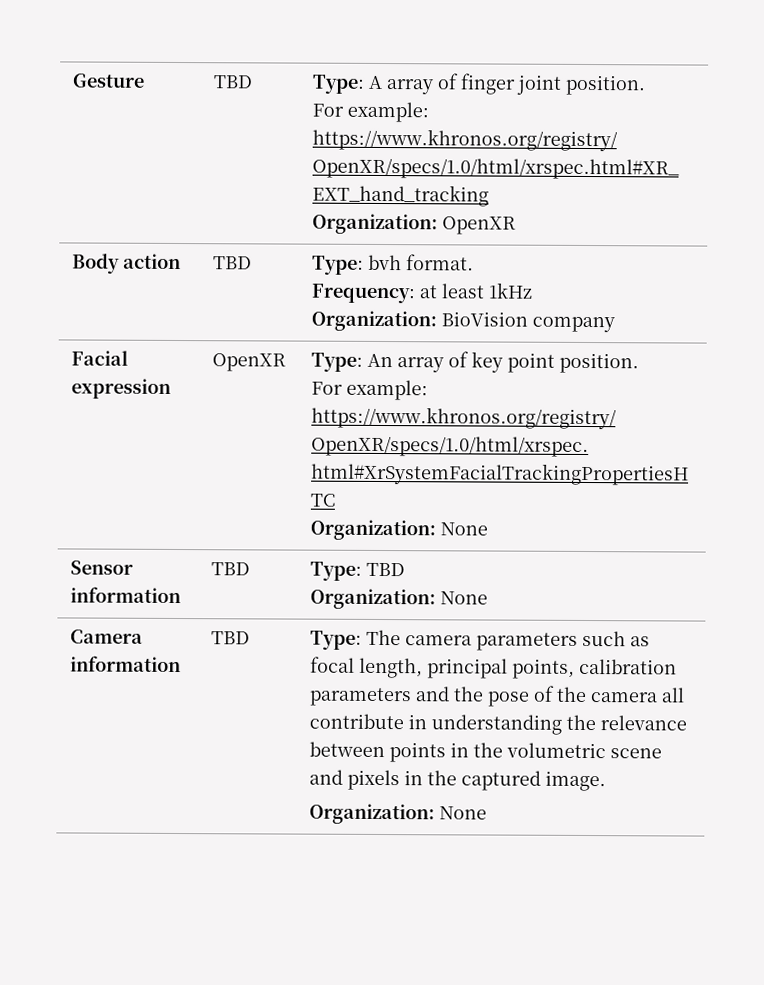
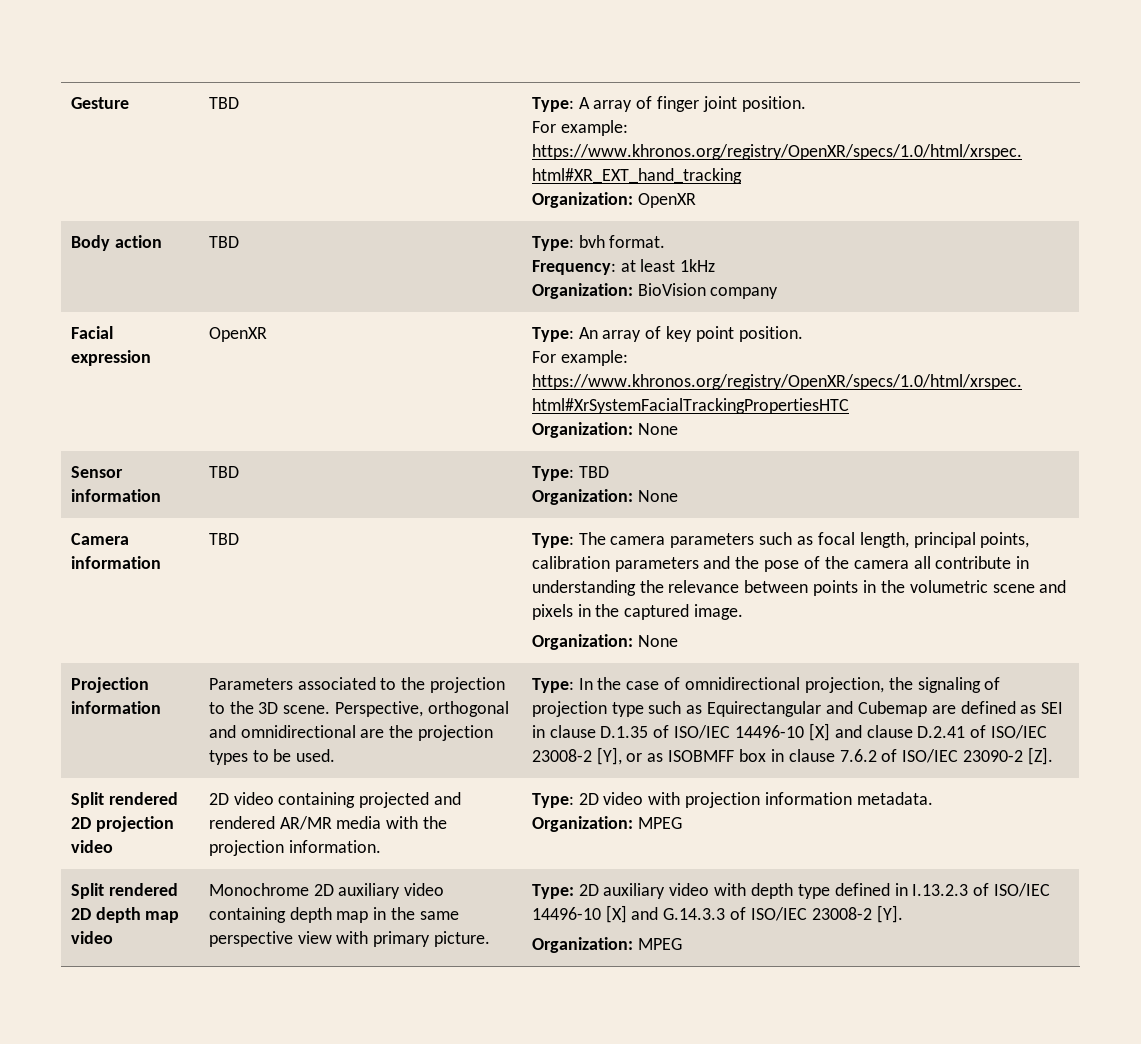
+ Projection information | Parameters associated to the projection to the 3D scene. Perspective, orthogonal and omnidirectional are the projection types to be used. | Type: In the case of omnidirectional projection, the signaling of projection type such as Equirectangular and Cubemap are defined as SEI in clause D.1.35 of ISO/IEC 14496-10 [X] and clause D.2.41 of ISO/IEC 23008-2 [Y], or as ISOBMFF box in clause 7.6.2 of ISO/IEC 23090-2 [Z].
+ Split rendered 2D projection video | 2D video containing projected and rendered AR/MR media with the projection information. | Type: 2D video with projection information metadata.
+ Organization: MPEG
+ Split rendered 2D depth map video | Monochrome 2D auxiliary video containing depth map in the same perspective view with primary picture. | Type: 2D auxiliary video with depth type defined in I.13.2.3 of ISO/IEC 14496-10 [X] and G.14.3.3 of ISO/IEC 23008-2 [Y].
+ Organization: MPEG

